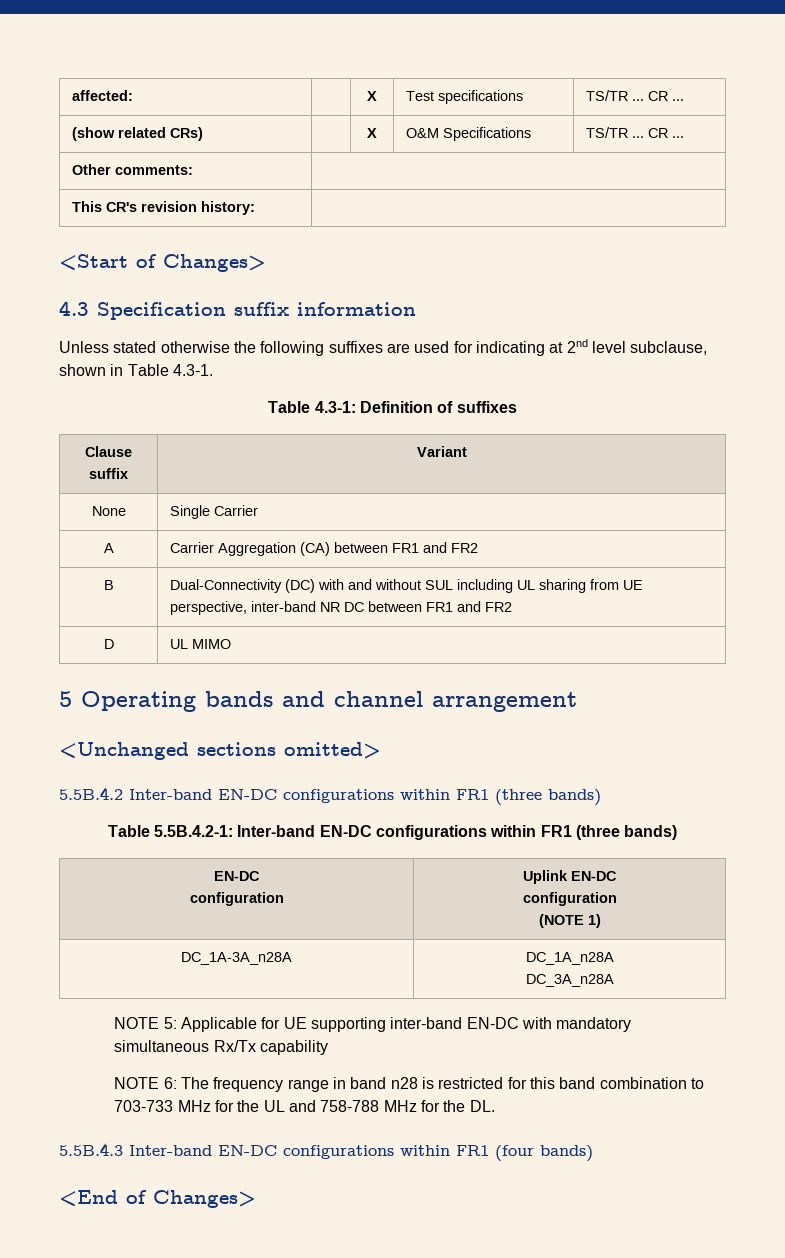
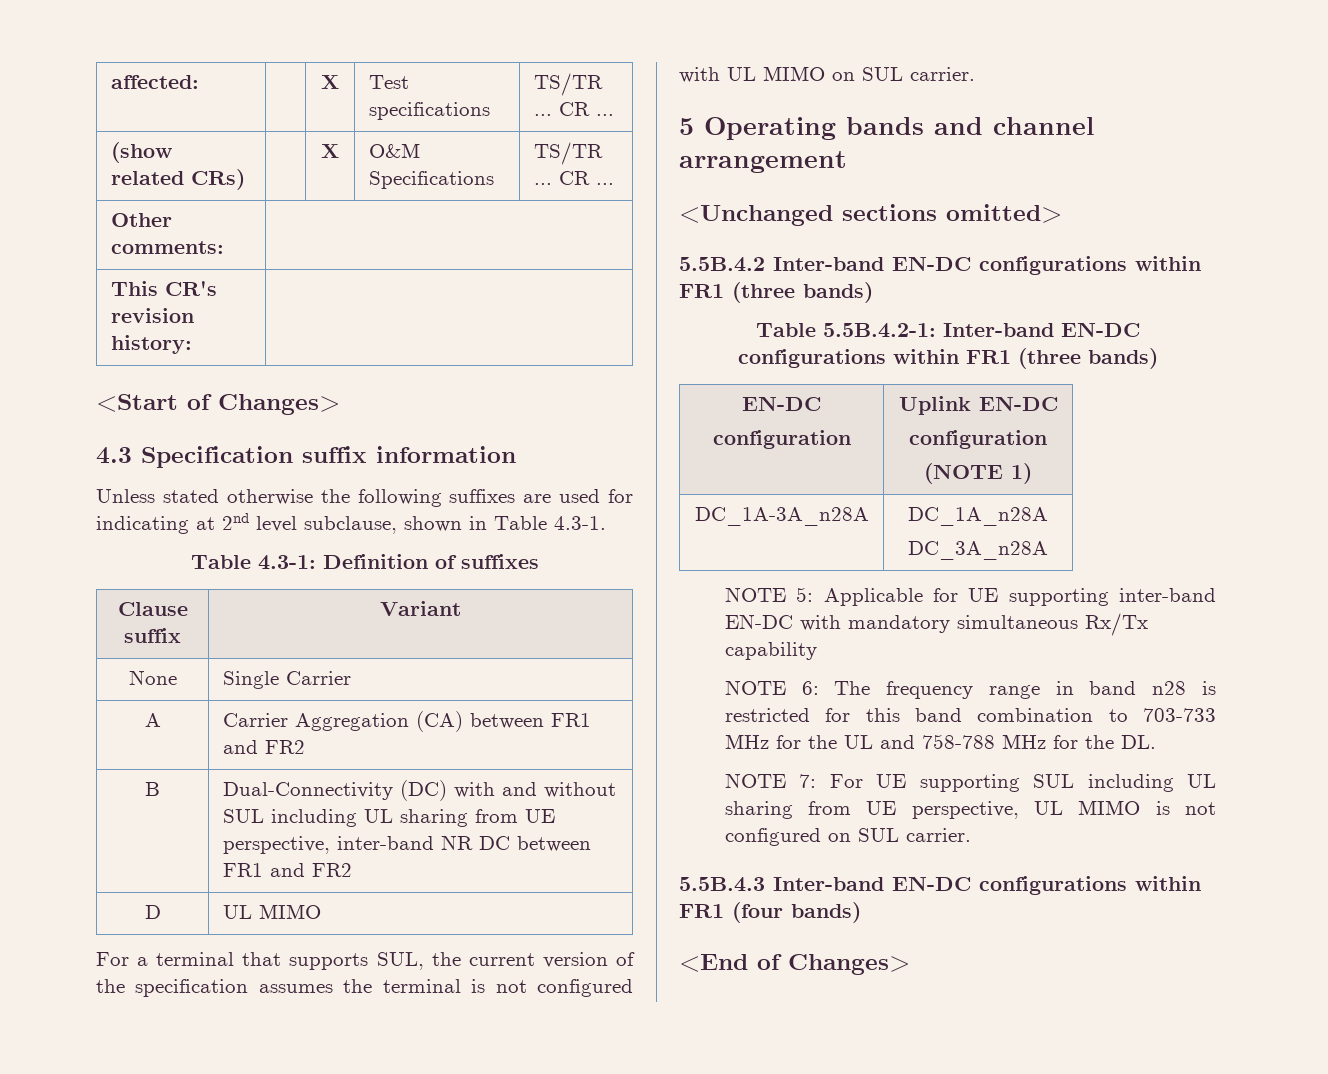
+ For a terminal that supports SUL, the current version of the specification assumes the terminal is not configured with UL MIMO on SUL carrier.
+ NOTE 7: For UE supporting SUL including UL sharing from UE perspective, UL MIMO is not configured on SUL carrier.

